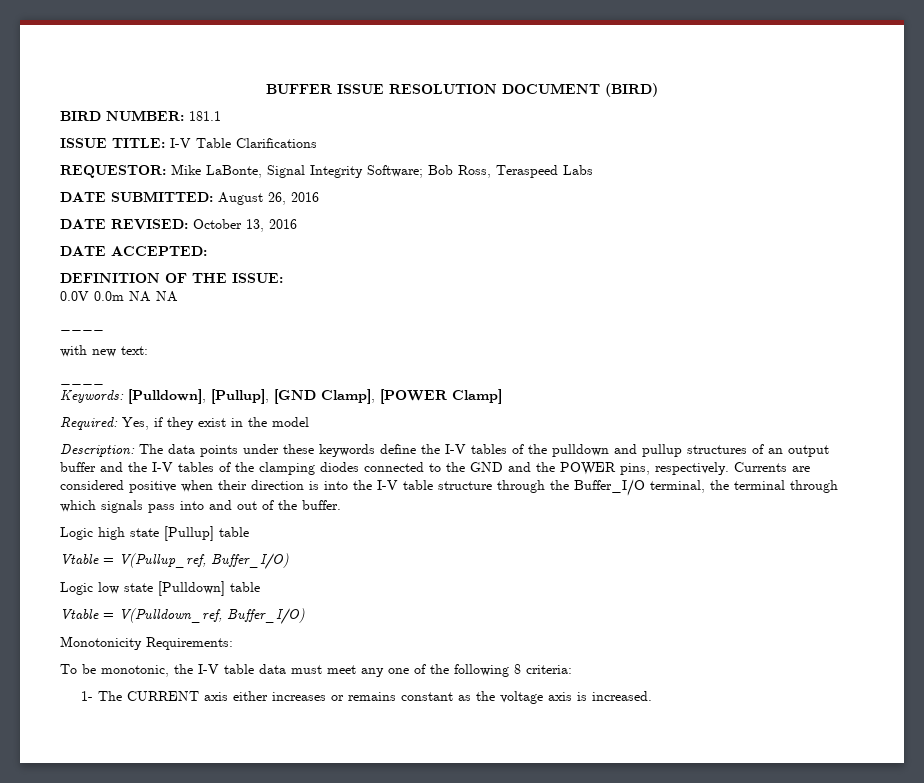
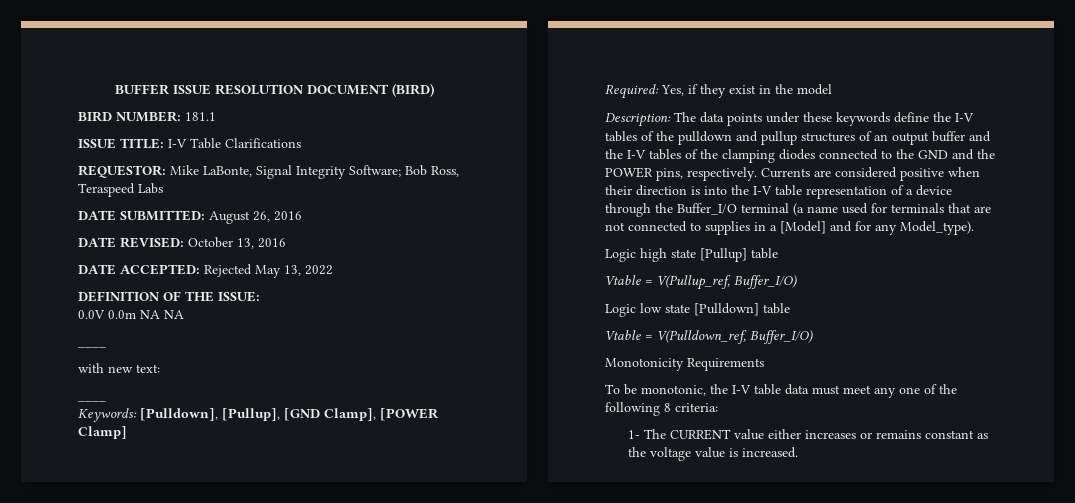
- DATE ACCEPTED:
+ DATE ACCEPTED: Rejected May 13, 2022
- Currents are considered positive when their direction is into the I-V table structure through the Buffer_I/O terminal, the terminal through which signals pass into and out of the buffer.
+ Currents are considered positive when their direction is into the I-V table representation of a device through the Buffer_I/O terminal (a name used for terminals that are not connected to supplies in a [Model] and for any Model_type).
- Monotonicity Requirements:
+ Monotonicity Requirements
- 1- The CURRENT axis either increases or remains constant as the voltage axis is increased.
+ 1- The CURRENT value either increases or remains constant as the voltage value is increased.

